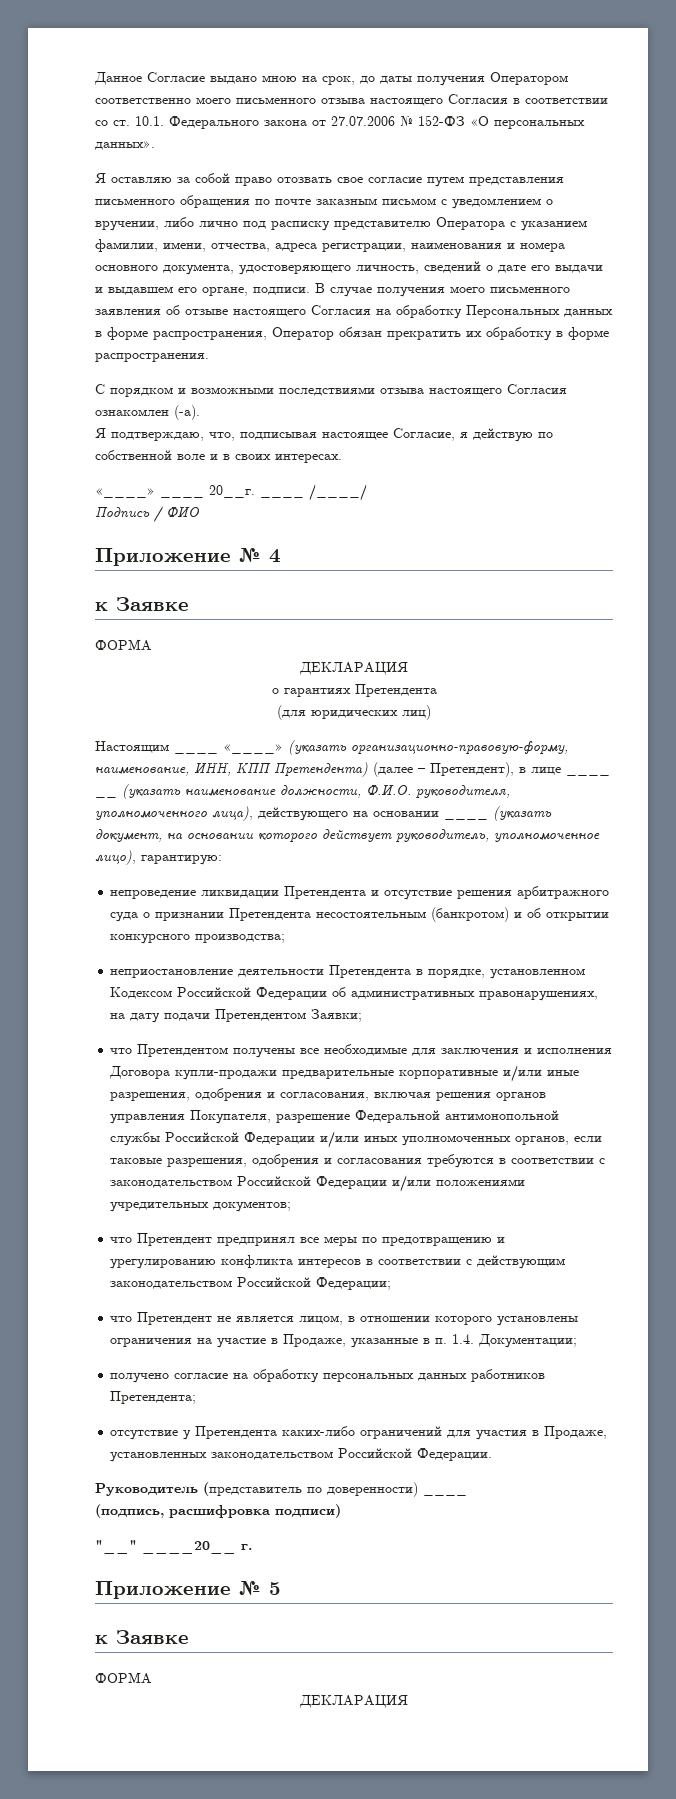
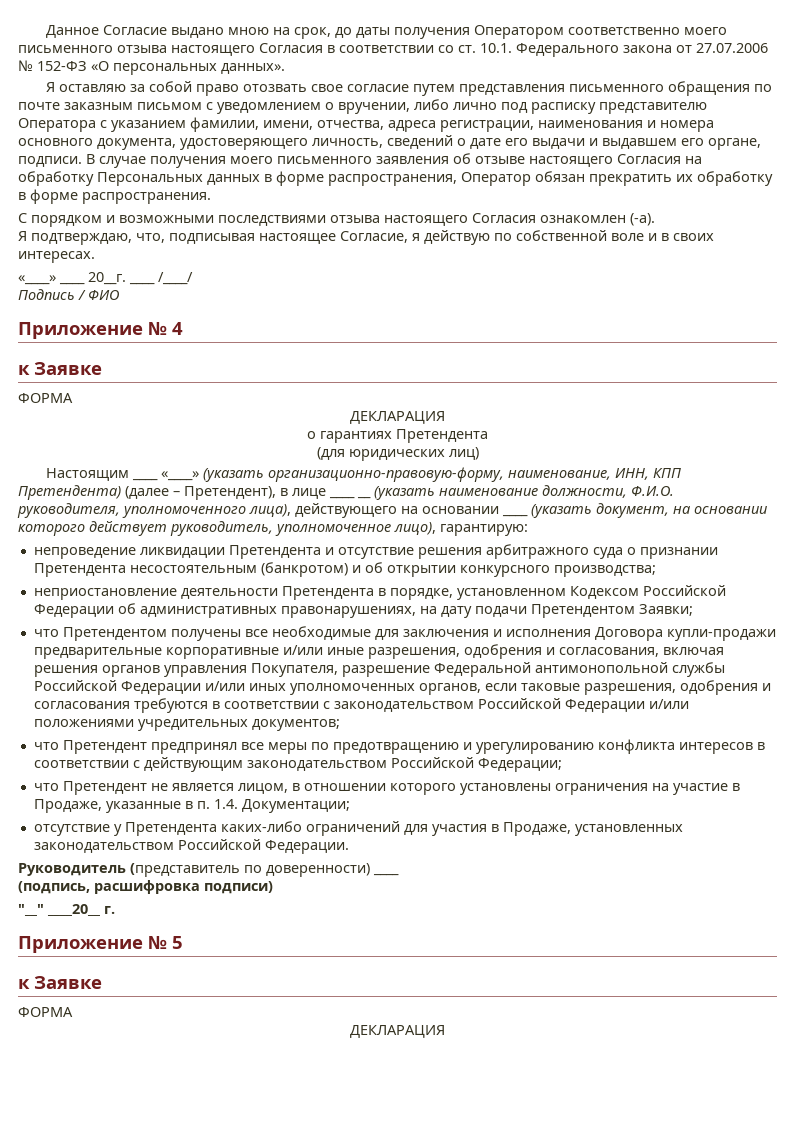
- получено согласие на обработку персональных данных работников Претендента;

